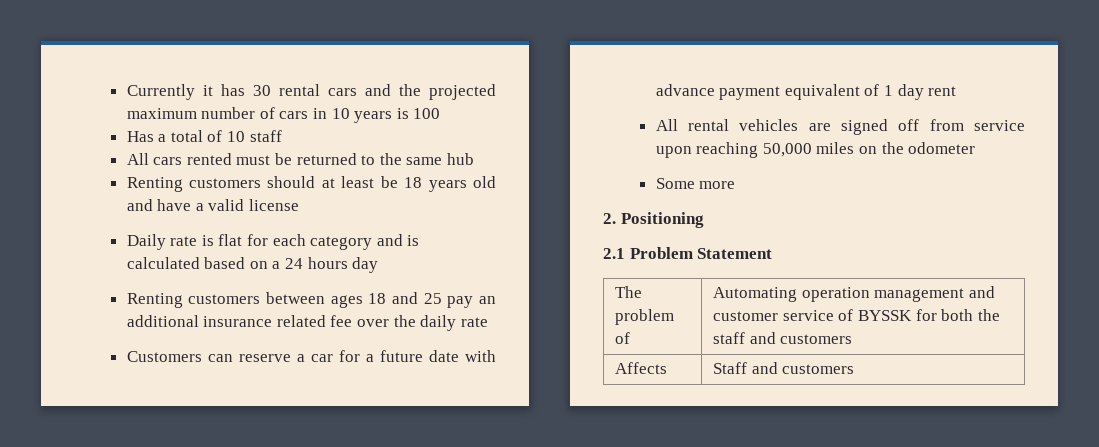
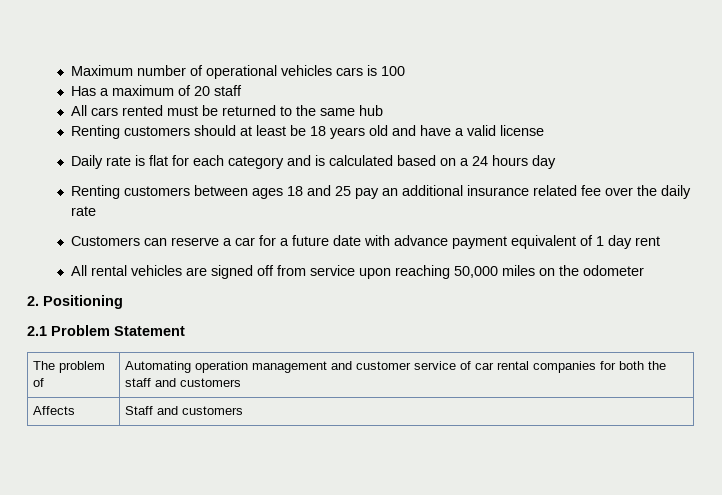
- Currently it has 30 rental cars and the projected maximum number of cars in 10 years is 100
+ Maximum number of operational vehicles cars is 100
- Has a total of 10 staff
+ Has a maximum of 20 staff
- Some more
- The problem of | Automating operation management and customer service of BYSSK for both the staff and customers
+ The problem of | Automating operation management and customer service of car rental companies for both the staff and customers

